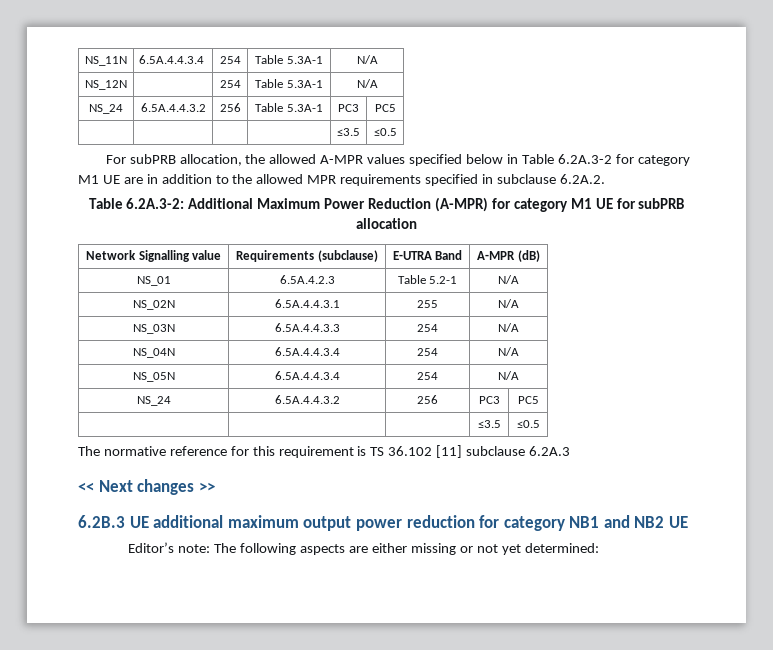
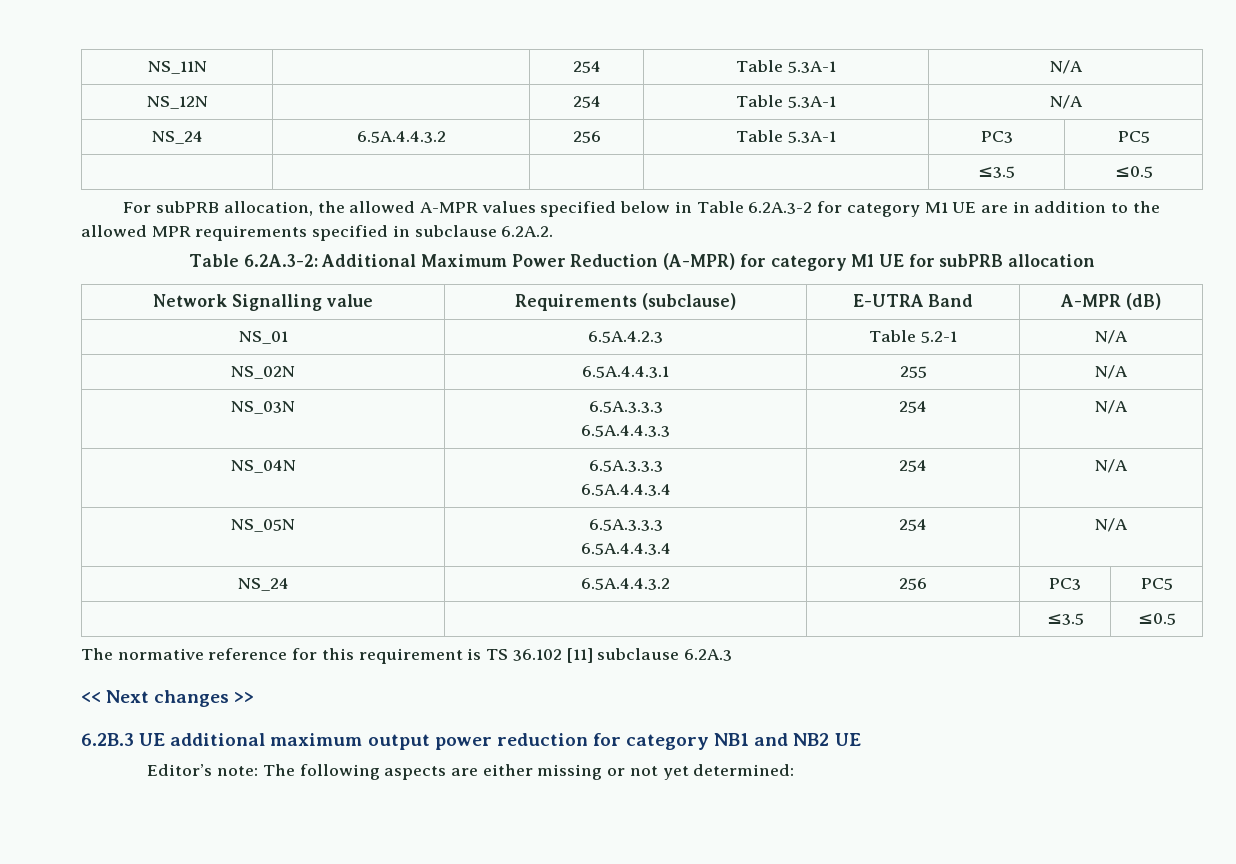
- NS_11N | 6.5A.4.4.3.4 | 254 | Table 5.3A-1 | N/A
+ NS_11N | | 254 | Table 5.3A-1 | N/A
- NS_03N | 6.5A.4.4.3.3 | 254 | N/A
+ NS_03N | 6.5A.3.3.3
+ 6.5A.4.4.3.3 | 254 | N/A
- NS_04N | 6.5A.4.4.3.4 | 254 | N/A
+ NS_04N | 6.5A.3.3.3
+ 6.5A.4.4.3.4 | 254 | N/A
- NS_05N | 6.5A.4.4.3.4 | 254 | N/A
+ NS_05N | 6.5A.3.3.3
+ 6.5A.4.4.3.4 | 254 | N/A

